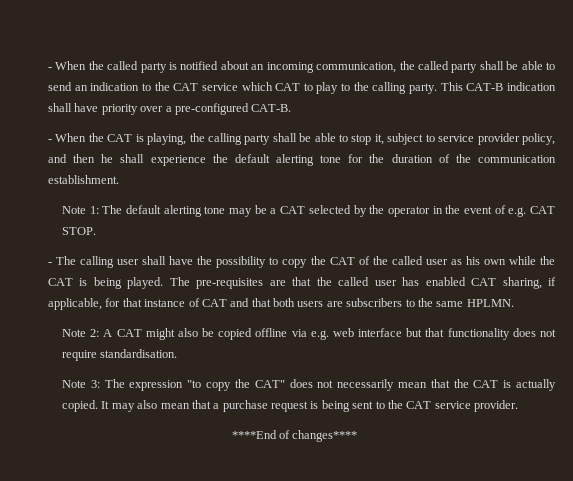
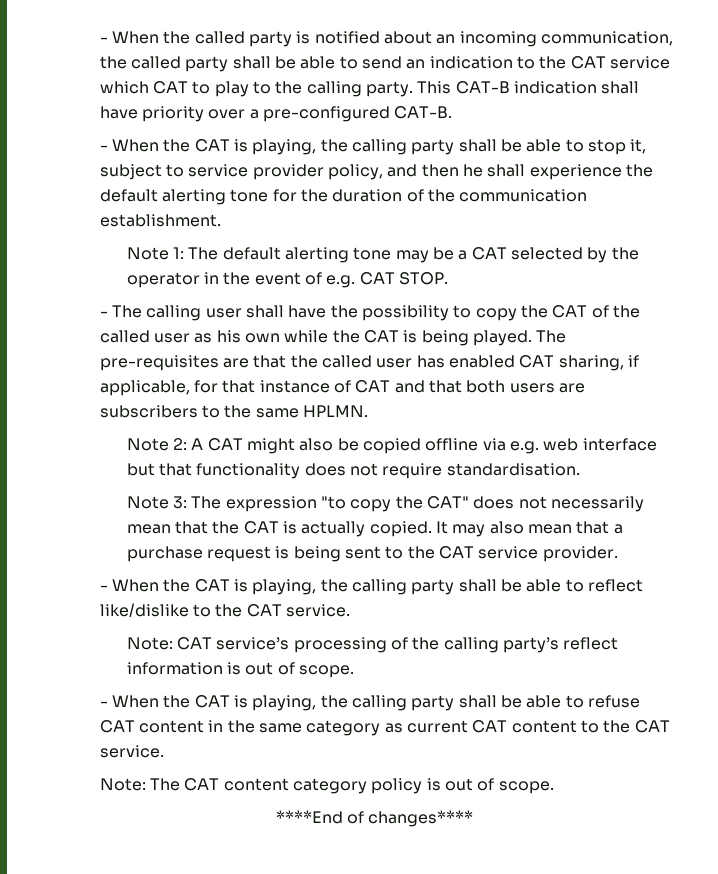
+ - When the CAT is playing, the calling party shall be able to reflect like/dislike to the CAT service.
+ Note: CAT service’s processing of the calling party’s reflect information is out of scope.
+ - When the CAT is playing, the calling party shall be able to refuse CAT content in the same category as current CAT content to the CAT service.
+ Note: The CAT content category policy is out of scope.

